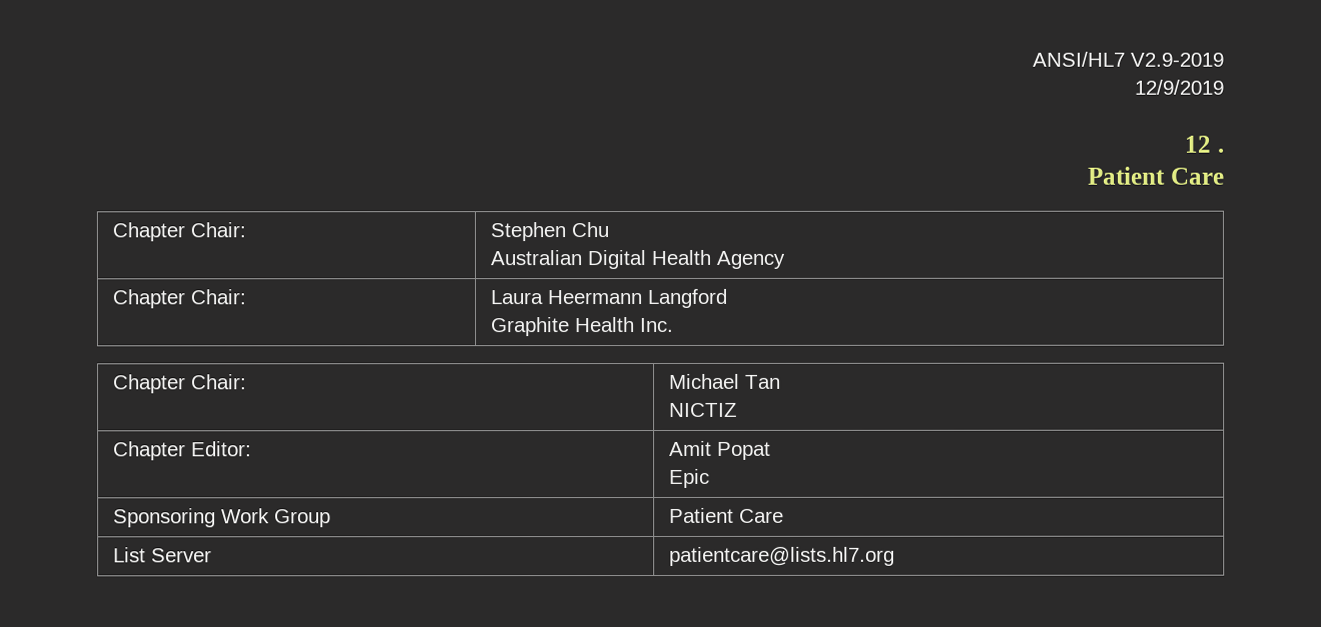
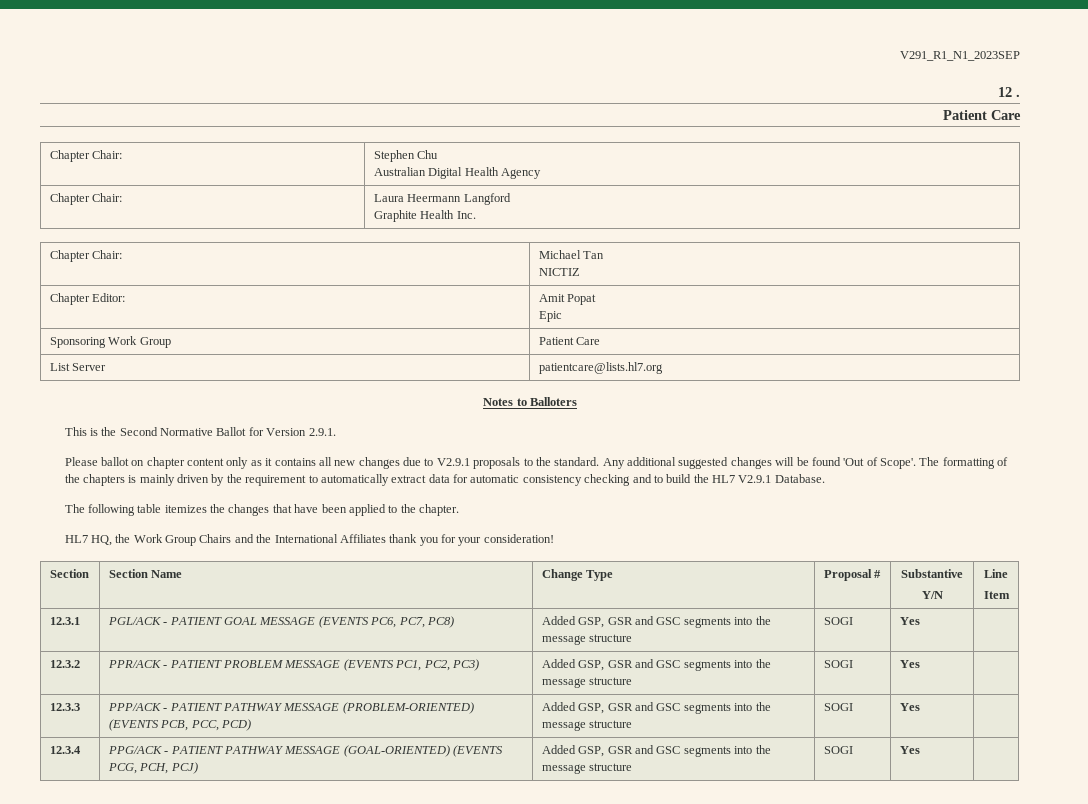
- ANSI/HL7 V2.9-2019
- 12/9/2019
+ V291_R1_N1_2023SEP
+ Notes to Balloters
+ This is the Second Normative Ballot for Version 2.9.1.
+ Please ballot on chapter content only as it contains all new changes due to V2.9.1 proposals to the standard. Any additional suggested changes will be found 'Out of Scope'. The formatting of the chapters is mainly driven by the requirement to automatically extract data for automatic consistency checking and to build the HL7 V2.9.1 Database.
+ The following table itemizes the changes that have been applied to the chapter.
+ HL7 HQ, the Work Group Chairs and the International Affiliates thank you for your consideration!
+ Section | Section Name | Change Type | Proposal # | Substantive
+ Y/N | Line
+ Item
+ 12.3.1 | PGL/ACK - PATIENT GOAL MESSAGE (EVENTS PC6, PC7, PC8) | Added GSP, GSR and GSC segments into the message structure | SOGI | Yes |
+ 12.3.2 | PPR/ACK - PATIENT PROBLEM MESSAGE (EVENTS PC1, PC2, PC3) | Added GSP, GSR and GSC segments into the message structure | SOGI | Yes |
+ 12.3.3 | PPP/ACK - PATIENT PATHWAY MESSAGE (PROBLEM-ORIENTED) (EVENTS PCB, PCC, PCD) | Added GSP, GSR and GSC segments into the message structure | SOGI | Yes |
+ 12.3.4 | PPG/ACK - PATIENT PATHWAY MESSAGE (GOAL-ORIENTED) (EVENTS PCG, PCH, PCJ) | Added GSP, GSR and GSC segments into the message structure | SOGI | Yes |

